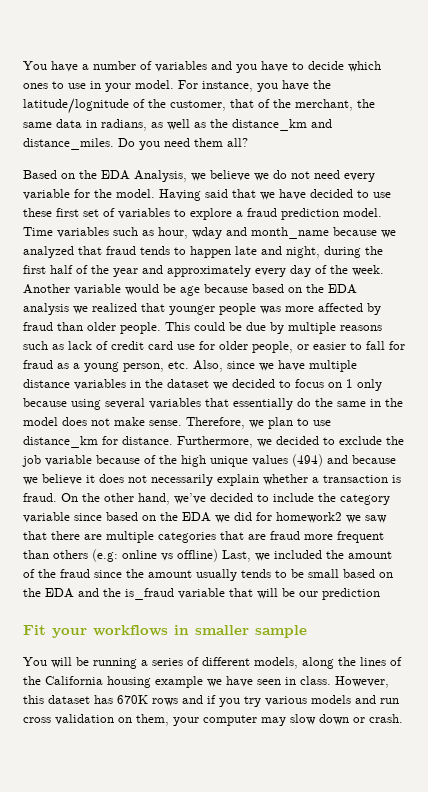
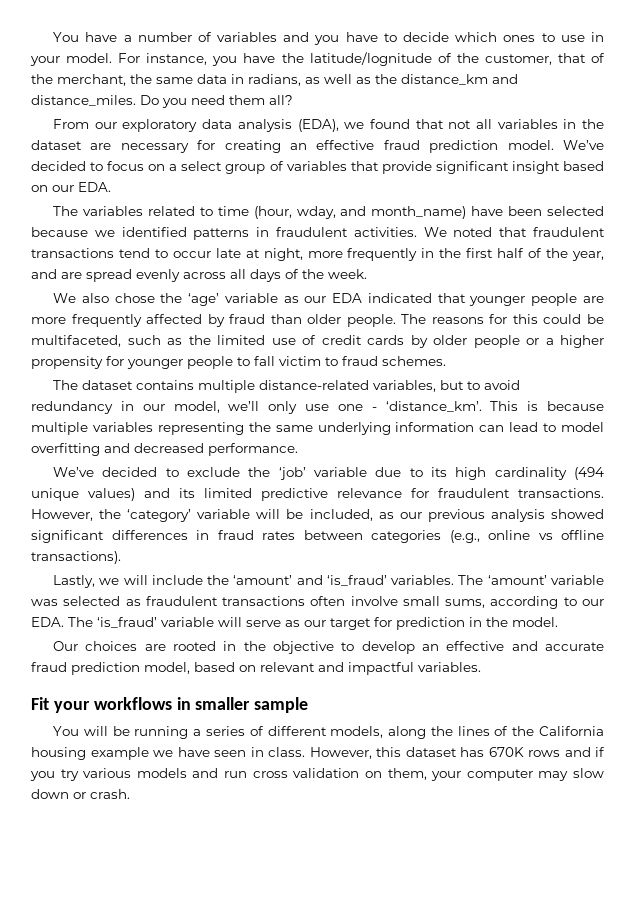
- Based on the EDA Analysis, we believe we do not need every variable for the model. Having said that we have decided to use these first set of variables to explore a fraud prediction model. Time variables such as hour, wday and month_name because we analyzed that fraud tends to happen late and night, during the first half of the year and approximately every day of the week. Another variable would be age because based on the EDA analysis we realized that younger people was more affected by fraud than older people.
+ From our exploratory data analysis (EDA), we found that not all variables in the dataset are necessary for creating an effective fraud prediction model. We’ve decided to focus on a select group of variables that provide significant insight based on our EDA.
+ The variables related to time (hour, wday, and month_name) have been selected because we identified patterns in fraudulent activities. We noted that fraudulent transactions tend to occur late at night, more frequently in the first half of the year, and are spread evenly across all days of the week.
+ We also chose the ‘age’ variable as our EDA indicated that younger people are more frequently affected by fraud than older people.
- This could be due by multiple reasons such as lack of credit card use for older people, or easier to fall for fraud as a young person, etc. Also, since we have multiple distance variables in the dataset we decided to focus on 1 only because using several variables that essentially do the same in the model does not make sense. Therefore, we plan to use distance_km for distance. Furthermore, we decided to exclude the job variable because of the high unique values (494) and because we believe it does not necessarily explain whether a transaction is fraud. On the other hand, we’ve decided to include the category variable since based on the EDA we did for homework2 we saw that there are multiple categories that are fraud more frequent than others (e.g: online vs offline) Last, we included the amount of the fraud since the amount usually tends to be small based on the EDA and the is_fraud variable that will be our prediction
+ The reasons for this could be multifaceted, such as the limited use of credit cards by older people or a higher propensity for younger people to fall victim to fraud schemes.
+ The dataset contains multiple distance-related variables, but to avoid redundancy in our model, we’ll only use one - ‘distance_km’. This is because multiple variables representing the same underlying information can lead to model overfitting and decreased performance.
+ We’ve decided to exclude the ‘job’ variable due to its high cardinality (494 unique values) and its limited predictive relevance for fraudulent transactions. However, the ‘category’ variable will be included, as our previous analysis showed significant differences in fraud rates between categories (e.g., online vs offline transactions).
+ Lastly, we will include the ‘amount’ and ‘is_fraud’ variables. The ‘amount’ variable was selected as fraudulent transactions often involve small sums, according to our EDA. The ‘is_fraud’ variable will serve as our target for prediction in the model.
+ Our choices are rooted in the objective to develop an effective and accurate fraud prediction model, based on relevant and impactful variables.

